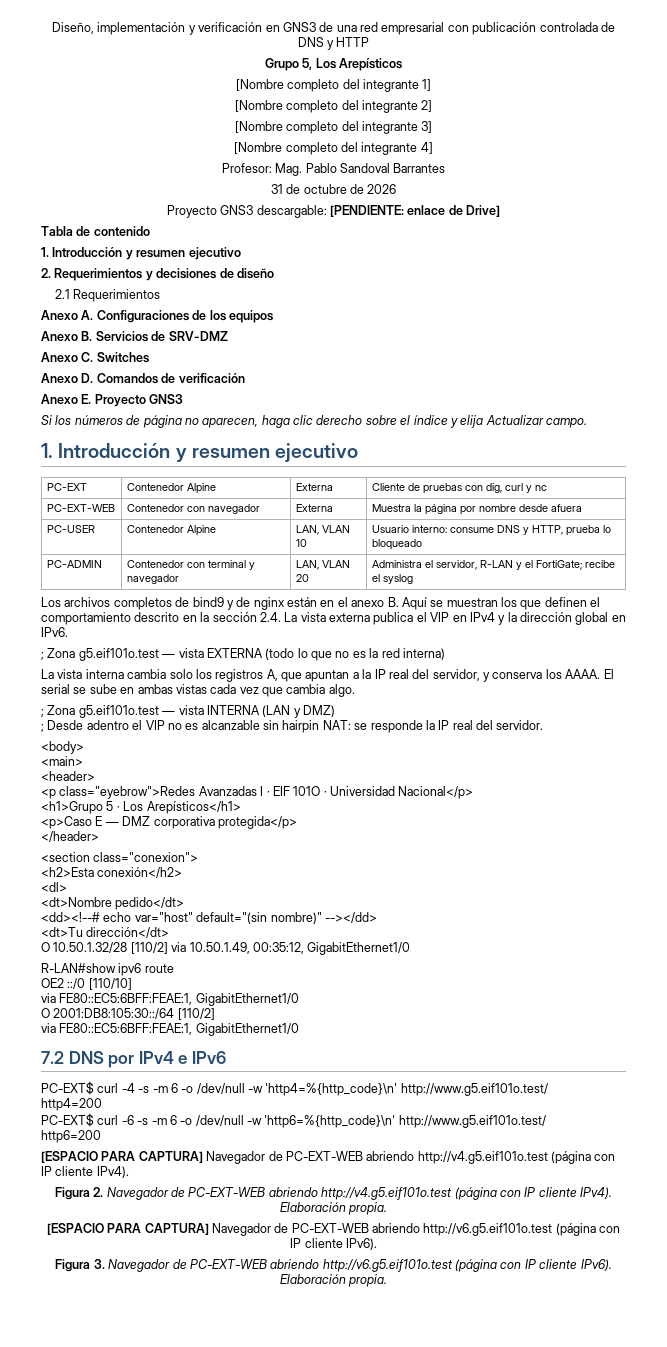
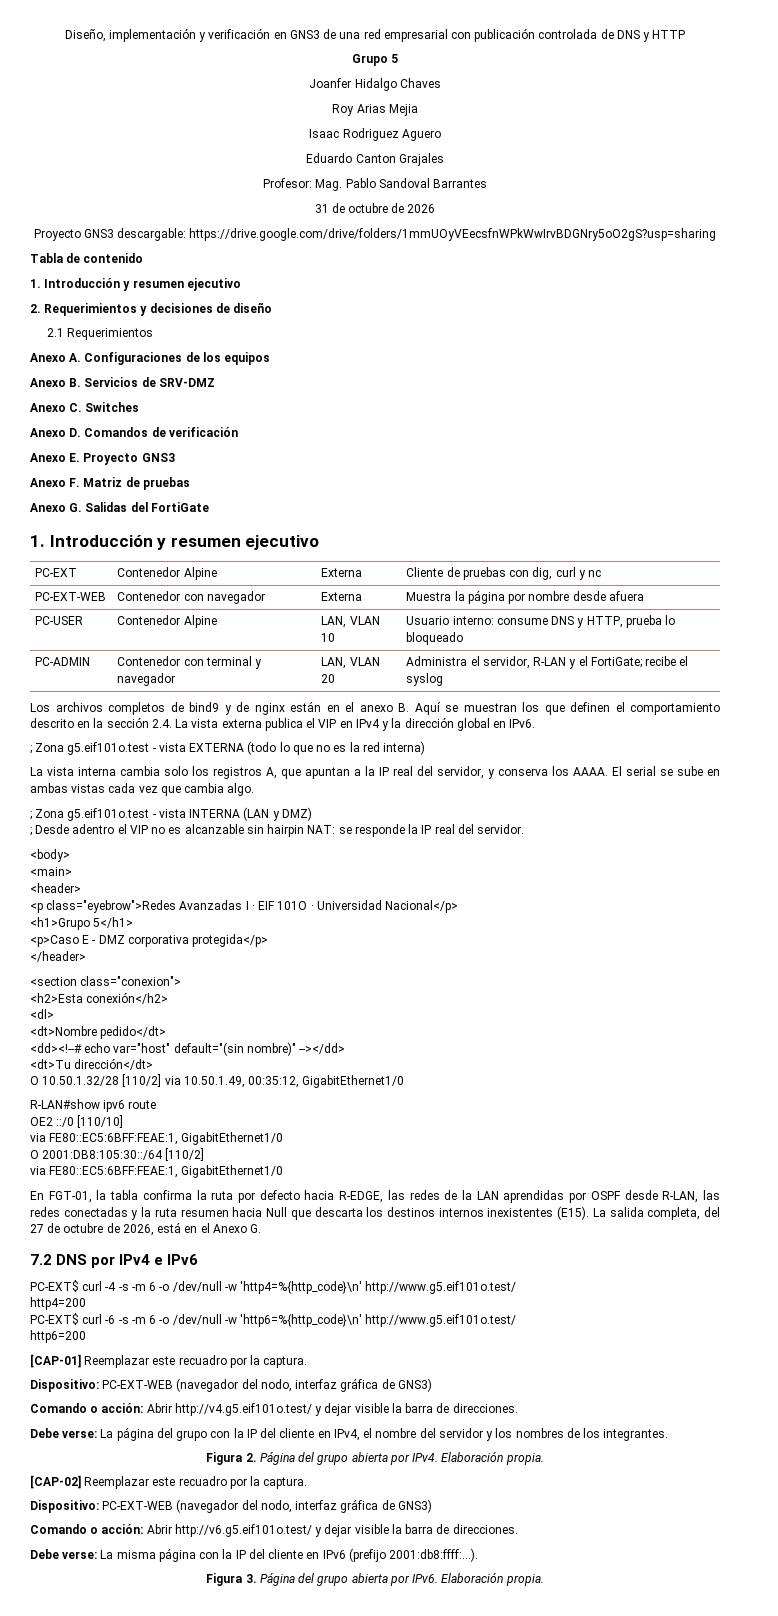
- Grupo 5, Los Arepísticos
- [Nombre completo del integrante 1]
- [Nombre completo del integrante 2]
- [Nombre completo del integrante 3]
- [Nombre completo del integrante 4]
+ Grupo 5
+ Joanfer Hidalgo Chaves
+ Roy Arias Mejia
+ Isaac Rodriguez Aguero
+ Eduardo Canton Grajales
- Proyecto GNS3 descargable: [PENDIENTE: enlace de Drive]
+ Proyecto GNS3 descargable: https://drive.google.com/drive/folders/1mmUOyVEecsfnWPkWwIrvBDGNry5oO2gS?usp=sharing
- Si los números de página no aparecen, haga clic derecho sobre el índice y elija Actualizar campo.
+ Anexo F. Matriz de pruebas
+ Anexo G. Salidas del FortiGate
- ; Zona g5.eif101o.test — vista EXTERNA (todo lo que no es la red interna)
+ ; Zona g5.eif101o.test - vista EXTERNA (todo lo que no es la red interna)
- ; Zona g5.eif101o.test — vista INTERNA (LAN y DMZ)
+ ; Zona g5.eif101o.test - vista INTERNA (LAN y DMZ)
- <h1>Grupo 5 · Los Arepísticos</h1>
+ <h1>Grupo 5</h1>
- <p>Caso E — DMZ corporativa protegida</p>
+ <p>Caso E - DMZ corporativa protegida</p>
+ En FGT-01, la tabla confirma la ruta por defecto hacia R-EDGE, las redes de la LAN aprendidas por OSPF desde R-LAN, las redes conectadas y la ruta resumen hacia Null que descarta los destinos internos inexistentes (E15). La salida completa, del 27 de octubre de 2026, está en el Anexo G.
- [ESPACIO PARA CAPTURA] Navegador de PC-EXT-WEB abriendo http://v4.g5.eif101o.test (página con IP cliente IPv4).
- Figura 2. Navegador de PC-EXT-WEB abriendo http://v4.g5.eif101o.test (página con IP cliente IPv4). Elaboración propia.
- [ESPACIO PARA CAPTURA] Navegador de PC-EXT-WEB abriendo http://v6.g5.eif101o.test (página con IP cliente IPv6).
- Figura 3. Navegador de PC-EXT-WEB abriendo http://v6.g5.eif101o.test (página con IP cliente IPv6).
+ [CAP-01] Reemplazar este recuadro por la captura.
+ Dispositivo: PC-EXT-WEB (navegador del nodo, interfaz gráfica de GNS3)
+ Comando o acción: Abrir http://v4.g5.eif101o.test/ y dejar visible la barra de direcciones.
+ Debe verse: La página del grupo con la IP del cliente en IPv4, el nombre del servidor y los nombres de los integrantes.
+ Figura 2. Página del grupo abierta por IPv4. Elaboración propia.
+ [CAP-02] Reemplazar este recuadro por la captura.
+ Dispositivo: PC-EXT-WEB (navegador del nodo, interfaz gráfica de GNS3)
+ Comando o acción: Abrir http://v6.g5.eif101o.test/ y dejar visible la barra de direcciones.
+ Debe verse: La misma página con la IP del cliente en IPv6 (prefijo 2001:db8:ffff:...).
+ Figura 3. Página del grupo abierta por IPv6.

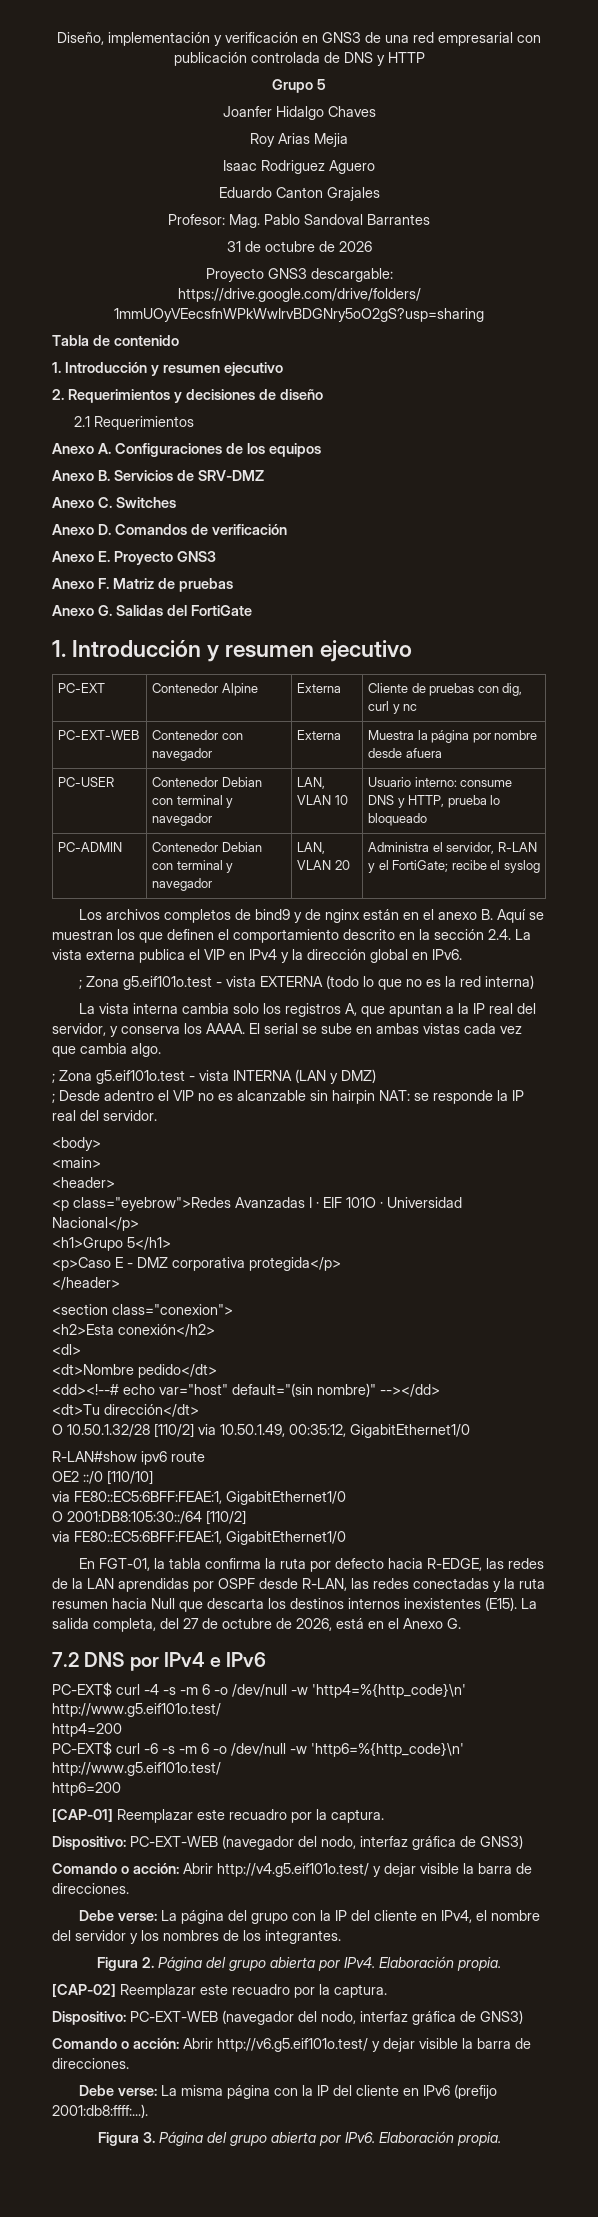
- PC-USER | Contenedor Alpine | LAN, VLAN 10 | Usuario interno: consume DNS y HTTP, prueba lo bloqueado
+ PC-USER | Contenedor Debian con terminal y navegador | LAN, VLAN 10 | Usuario interno: consume DNS y HTTP, prueba lo bloqueado
- PC-ADMIN | Contenedor con terminal y navegador | LAN, VLAN 20 | Administra el servidor, R-LAN y el FortiGate; recibe el syslog
+ PC-ADMIN | Contenedor Debian con terminal y navegador | LAN, VLAN 20 | Administra el servidor, R-LAN y el FortiGate; recibe el syslog

